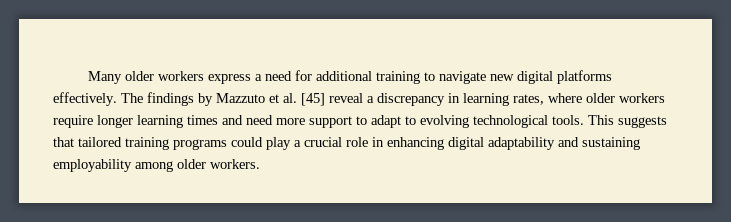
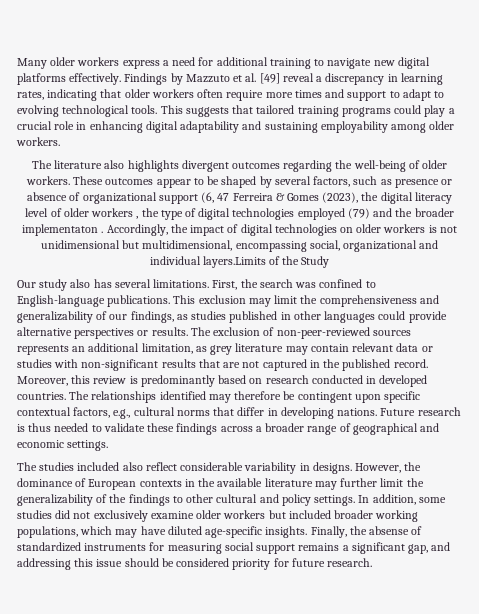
- The findings by Mazzuto et al. [45] reveal a discrepancy in learning rates, where older workers require longer learning times and need more support to adapt to evolving technological tools.
+ Findings by Mazzuto et al. [49] reveal a discrepancy in learning rates, indicating that older workers often require more times and support to adapt to evolving technological tools.
+ The literature also highlights divergent outcomes regarding the well-being of older workers. These outcomes appear to be shaped by several factors, such as presence or absence of organizational support (6, 47 Ferreira & Gomes (2023), the digital literacy level of older workers , the type of digital technologies employed (79) and the broader implementaton . Accordingly, the impact of digital technologies on older workers is not unidimensional but multidimensional, encompassing social, organizational and individual layers.Limits of the Study
+ Our study also has several limitations. First, the search was confined to English-language publications. This exclusion may limit the comprehensiveness and generalizability of our findings, as studies published in other languages could provide alternative perspectives or results. The exclusion of non-peer-reviewed sources represents an additional limitation, as grey literature may contain relevant data or studies with non-significant results that are not captured in the published record. Moreover, this review is predominantly based on research conducted in developed countries. The relationships identified may therefore be contingent upon specific contextual factors, e.g., cultural norms that differ in developing nations. Future research is thus needed to validate these findings across a broader range of geographical and economic settings.
+ The studies included also reflect considerable variability in designs. However, the dominance of European contexts in the available literature may further limit the generalizability of the findings to other cultural and policy settings. In addition, some studies did not exclusively examine older workers but included broader working populations, which may have diluted age-specific insights. Finally, the absense of standardized instruments for measuring social support remains a significant gap, and addressing this issue should be considered priority for future research.

